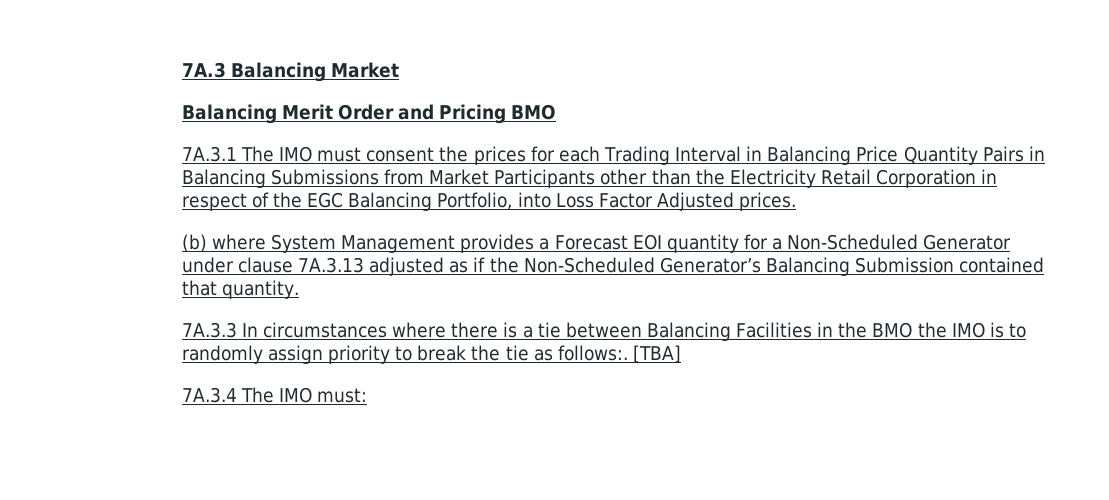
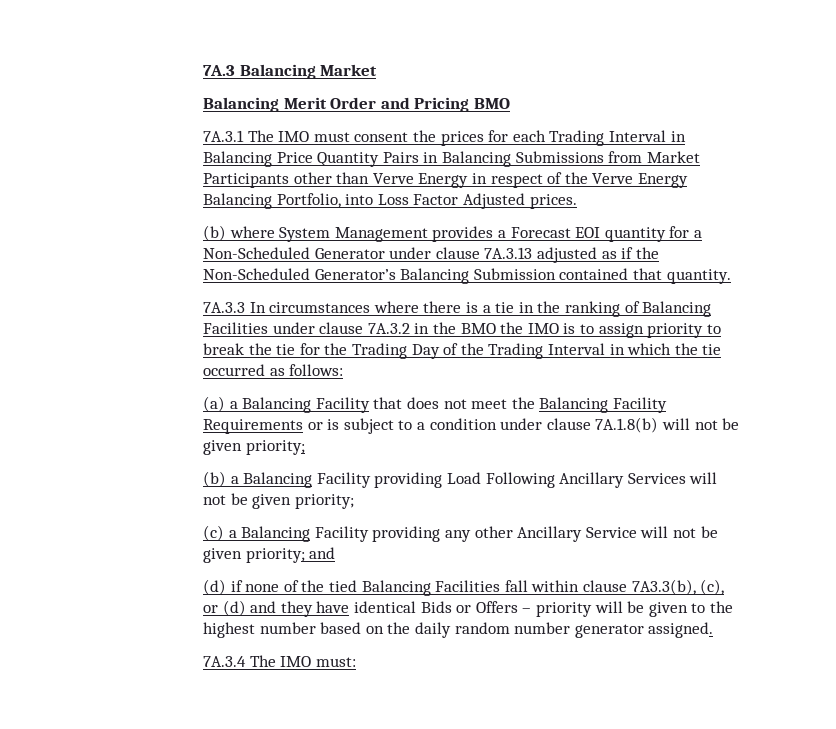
- 7A.3.1 The IMO must consent the prices for each Trading Interval in Balancing Price Quantity Pairs in Balancing Submissions from Market Participants other than the Electricity Retail Corporation in respect of the EGC Balancing Portfolio, into Loss Factor Adjusted prices.
+ 7A.3.1 The IMO must consent the prices for each Trading Interval in Balancing Price Quantity Pairs in Balancing Submissions from Market Participants other than Verve Energy in respect of the Verve Energy Balancing Portfolio, into Loss Factor Adjusted prices.
- 7A.3.3 In circumstances where there is a tie between Balancing Facilities in the BMO the IMO is to randomly assign priority to break the tie as follows:. [TBA]
+ 7A.3.3 In circumstances where there is a tie in the ranking of Balancing Facilities under clause 7A.3.2 in the BMO the IMO is to assign priority to break the tie for the Trading Day of the Trading Interval in which the tie occurred as follows:
+ (a) a Balancing Facility that does not meet the Balancing Facility Requirements or is subject to a condition under clause 7A.1.8(b) will not be given priority;
+ (b) a Balancing Facility providing Load Following Ancillary Services will not be given priority;
+ (c) a Balancing Facility providing any other Ancillary Service will not be given priority; and
+ (d) if none of the tied Balancing Facilities fall within clause 7A3.3(b), (c), or (d) and they have identical Bids or Offers – priority will be given to the highest number based on the daily random number generator assigned.

